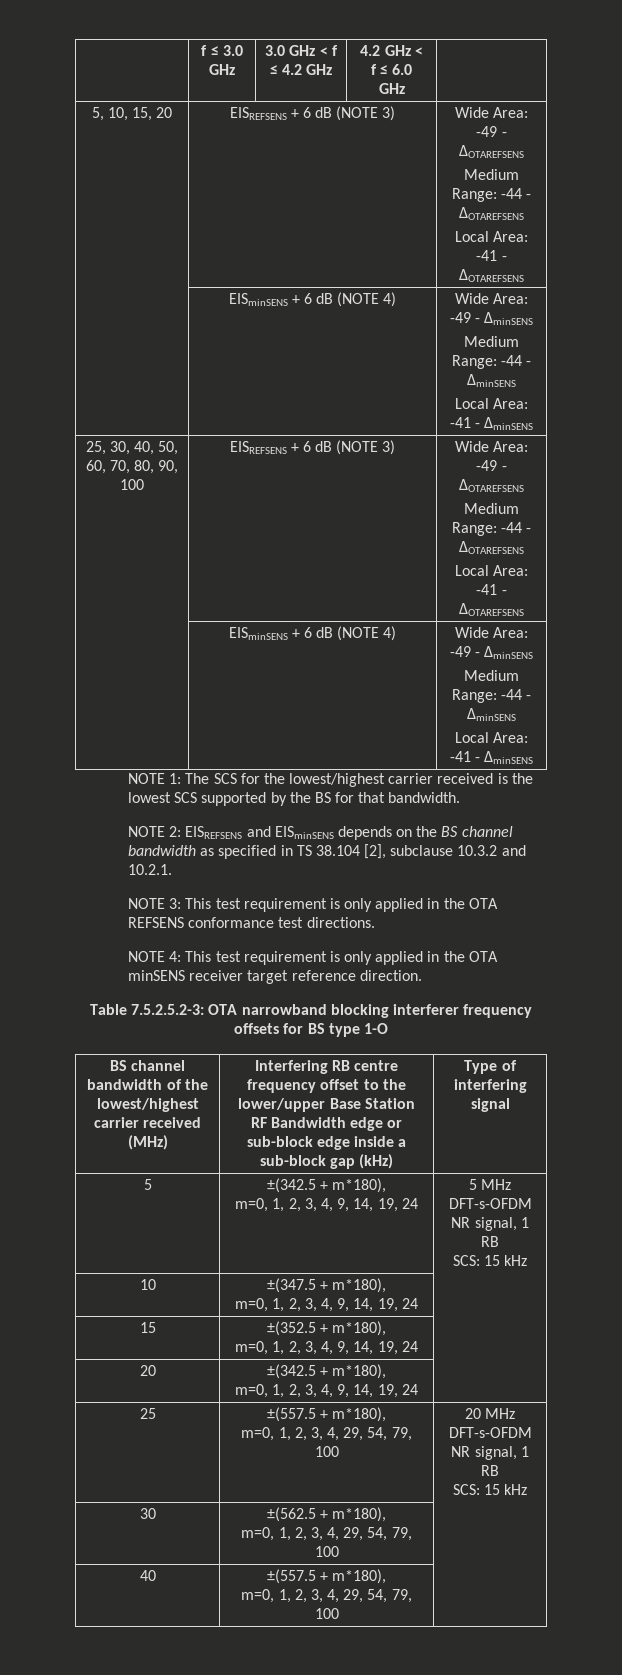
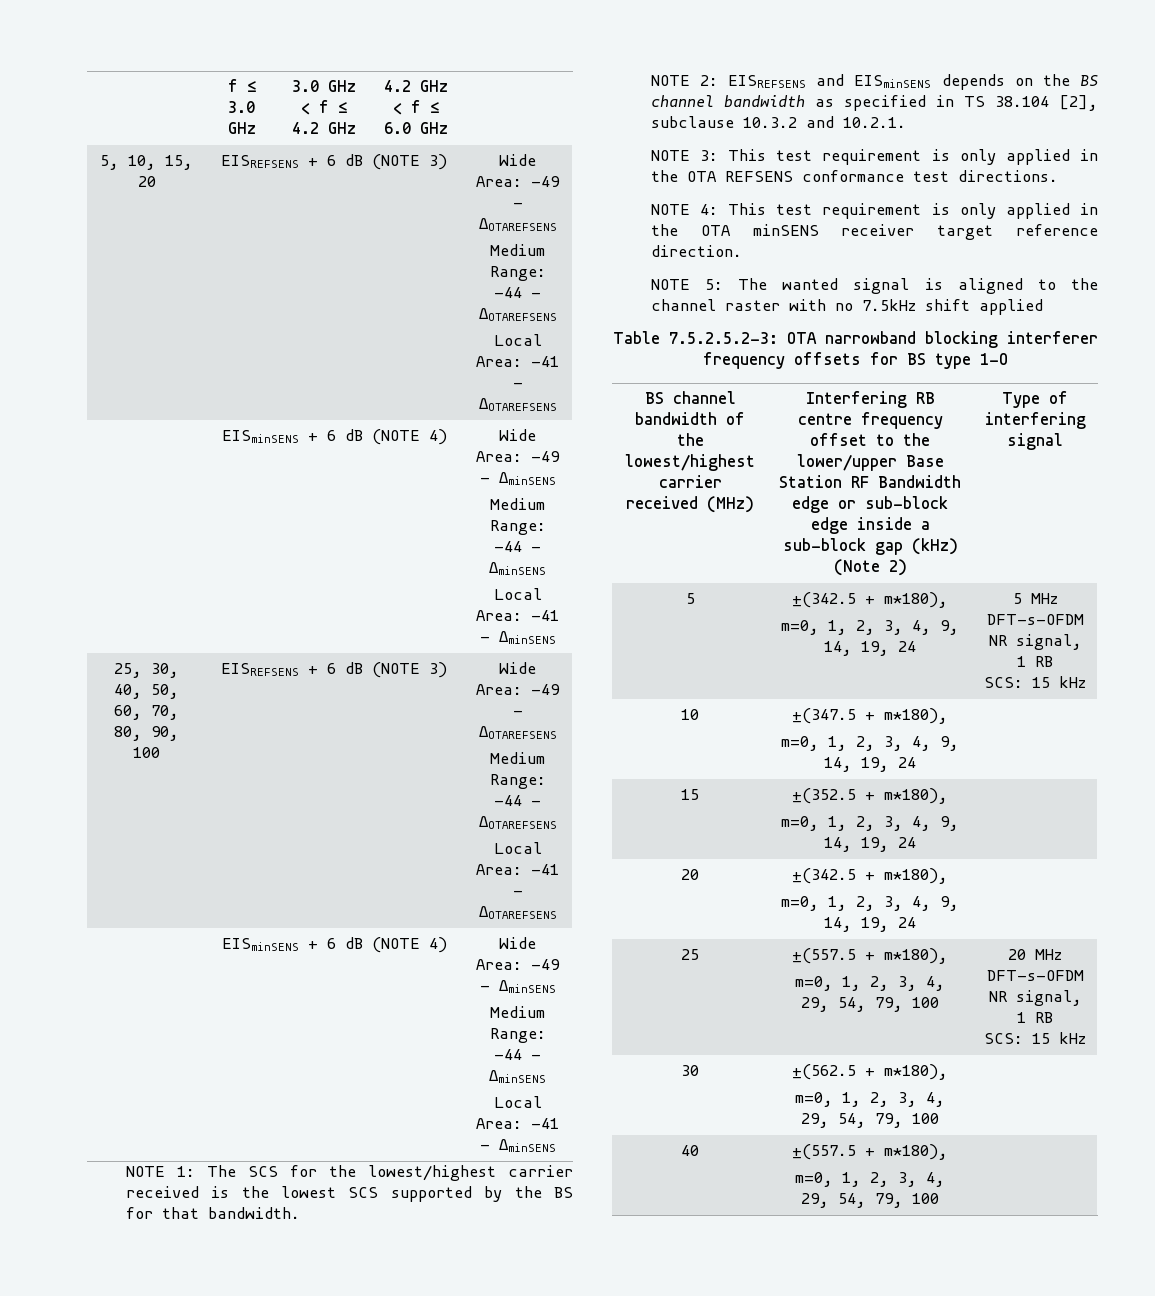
+ NOTE 5: The wanted signal is aligned to the channel raster with no 7.5kHz shift applied
- BS channel bandwidth of the lowest/highest carrier received (MHz) | Interfering RB centre frequency offset to the lower/upper Base Station RF Bandwidth edge or sub-block edge inside a sub-block gap (kHz) | Type of interfering signal
+ BS channel bandwidth of the lowest/highest carrier received (MHz) | Interfering RB centre frequency offset to the lower/upper Base Station RF Bandwidth edge or sub-block edge inside a sub-block gap (kHz) (Note 2) | Type of interfering signal

